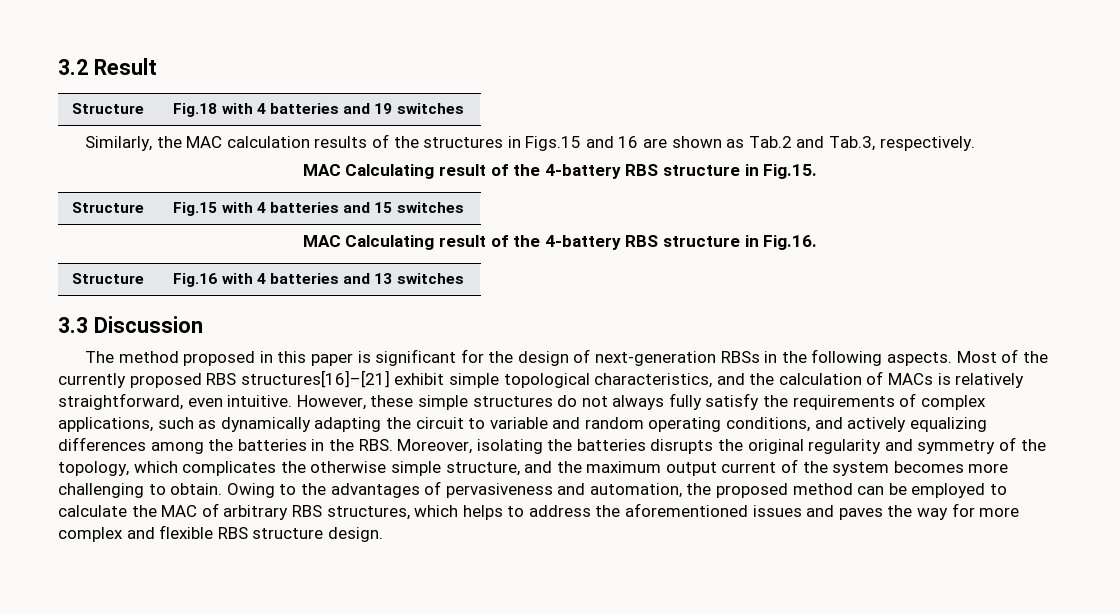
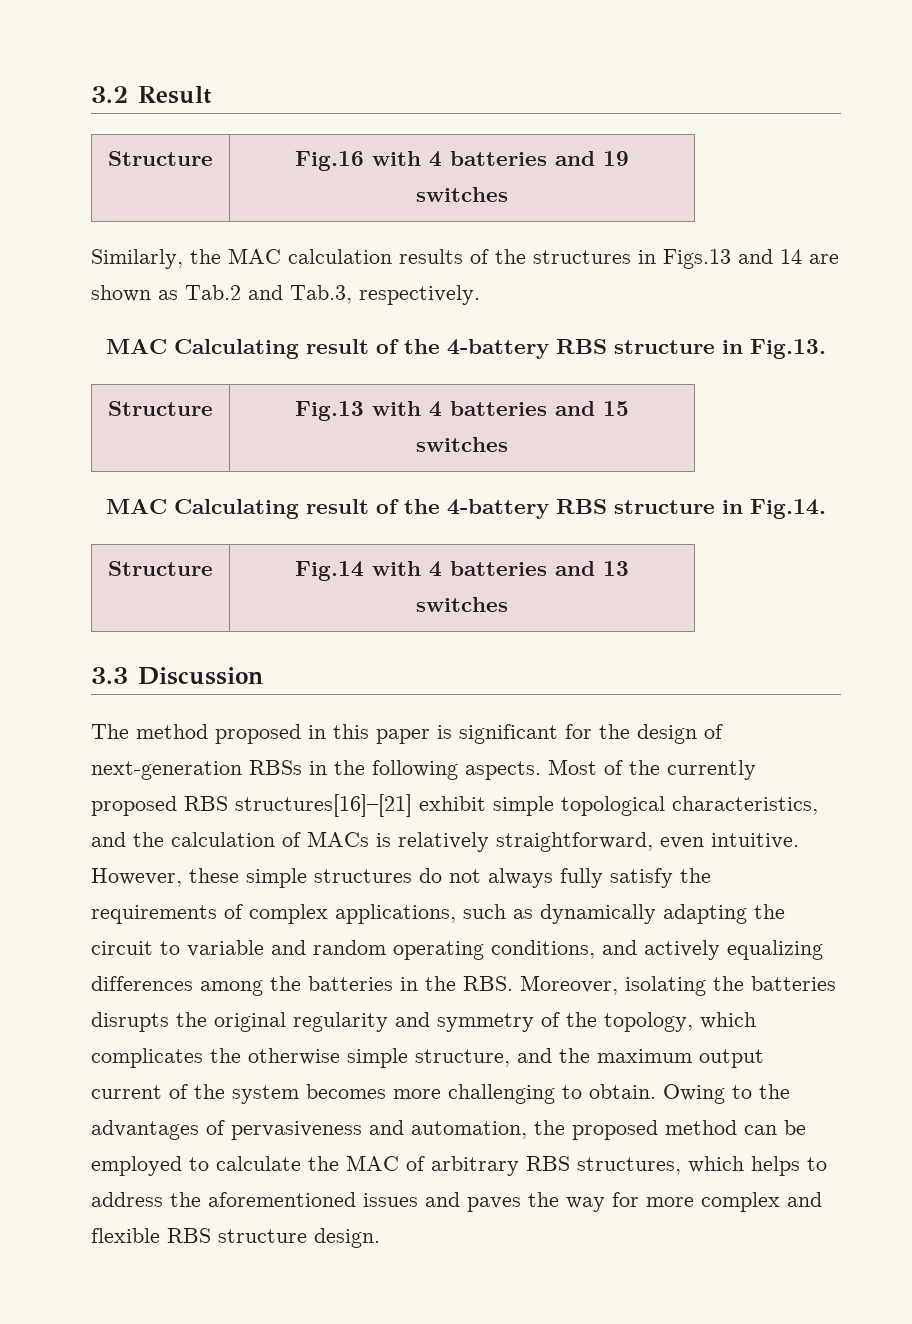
- Structure | Fig.18 with 4 batteries and 19 switches
+ Structure | Fig.16 with 4 batteries and 19 switches
- Similarly, the MAC calculation results of the structures in Figs.15 and 16 are shown as Tab.2 and Tab.3, respectively.
+ Similarly, the MAC calculation results of the structures in Figs.13 and 14 are shown as Tab.2 and Tab.3, respectively.
- MAC Calculating result of the 4-battery RBS structure in Fig.15.
- Structure | Fig.15 with 4 batteries and 15 switches
+ MAC Calculating result of the 4-battery RBS structure in Fig.13.
+ Structure | Fig.13 with 4 batteries and 15 switches
- MAC Calculating result of the 4-battery RBS structure in Fig.16.
- Structure | Fig.16 with 4 batteries and 13 switches
+ MAC Calculating result of the 4-battery RBS structure in Fig.14.
+ Structure | Fig.14 with 4 batteries and 13 switches

